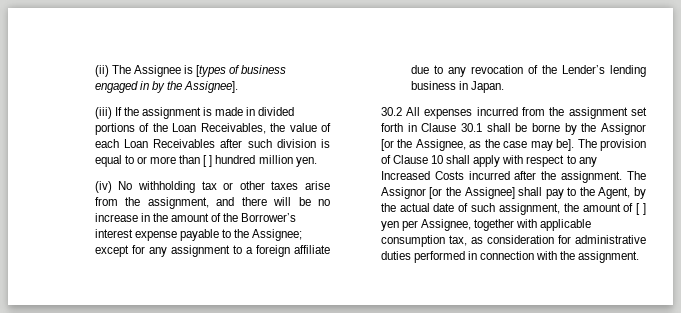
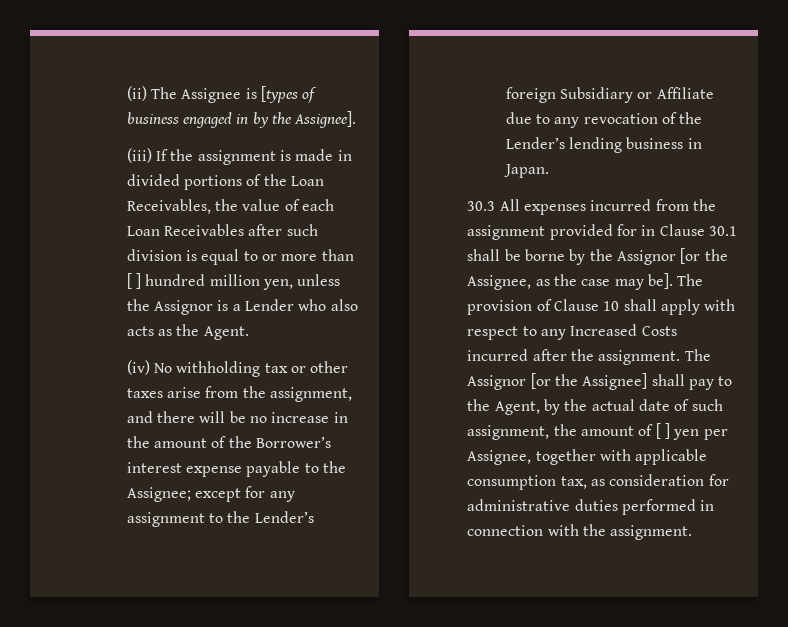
- (iii) If the assignment is made in divided portions of the Loan Receivables, the value of each Loan Receivables after such division is equal to or more than [ ] hundred million yen.
+ (iii) If the assignment is made in divided portions of the Loan Receivables, the value of each Loan Receivables after such division is equal to or more than [ ] hundred million yen, unless the Assignor is a Lender who also acts as the Agent.
- (iv) No withholding tax or other taxes arise from the assignment, and there will be no increase in the amount of the Borrower’s interest expense payable to the Assignee; except for any assignment to a foreign affiliate due to any revocation of the Lender’s lending business in Japan.
+ (iv) No withholding tax or other taxes arise from the assignment, and there will be no increase in the amount of the Borrower’s interest expense payable to the Assignee; except for any assignment to the Lender’s foreign Subsidiary or Affiliate due to any revocation of the Lender’s lending business in Japan.
- 30.2 All expenses incurred from the assignment set forth in Clause 30.1 shall be borne by the Assignor [or the Assignee, as the case may be].
+ 30.3 All expenses incurred from the assignment provided for in Clause 30.1 shall be borne by the Assignor [or the Assignee, as the case may be].

